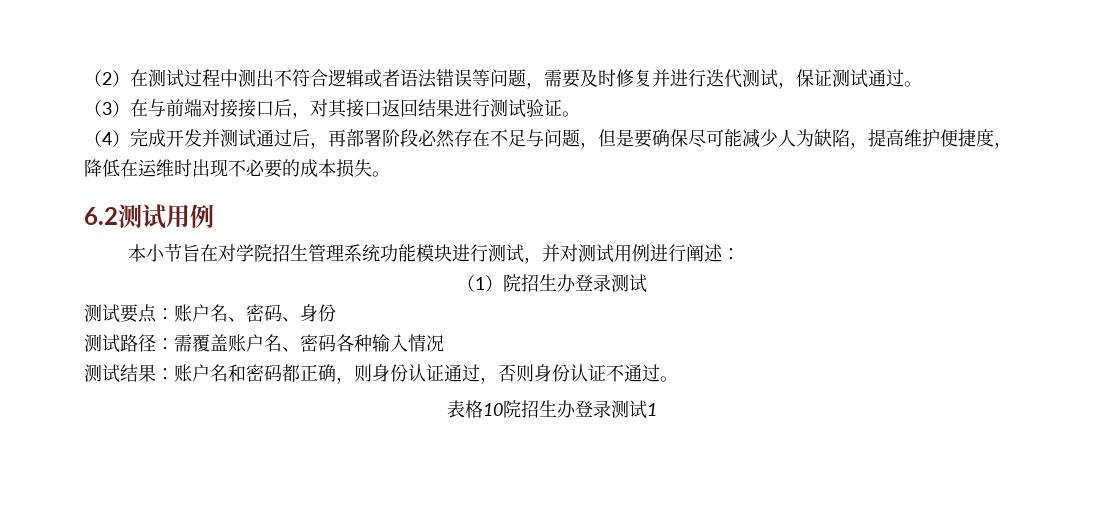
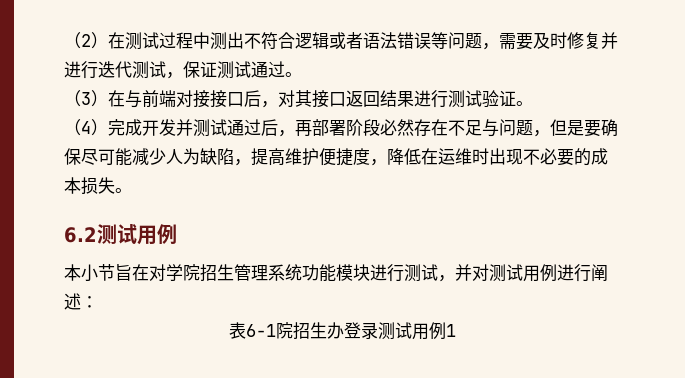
- （1）院招生办登录测试
- 测试要点：账户名、密码、身份
- 测试路径：需覆盖账户名、密码各种输入情况
- 测试结果：账户名和密码都正确，则身份认证通过，否则身份认证不通过。
- 表格10院招生办登录测试1
+ 表6-1院招生办登录测试用例1

